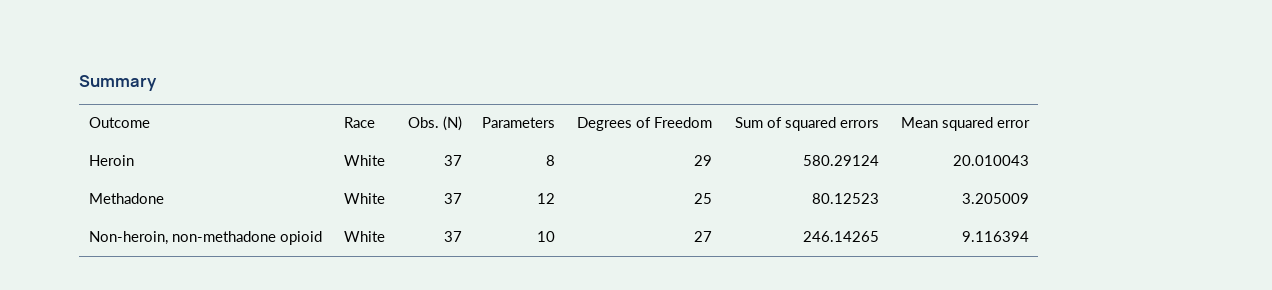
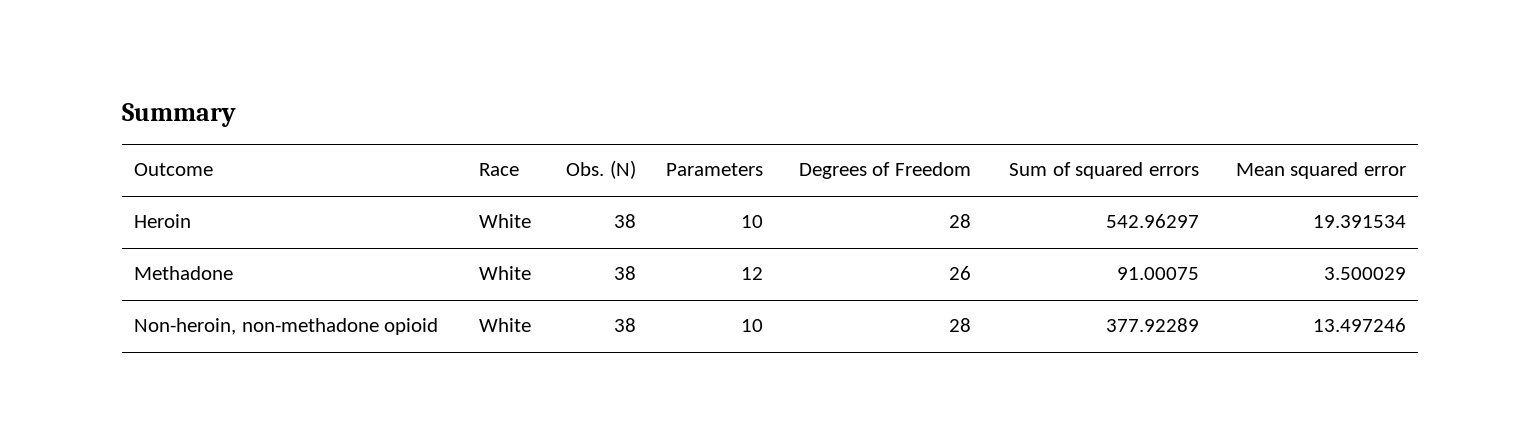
- Heroin | White | 37 | 8 | 29 | 580.29124 | 20.010043
+ Heroin | White | 38 | 10 | 28 | 542.96297 | 19.391534
- Methadone | White | 37 | 12 | 25 | 80.12523 | 3.205009
+ Methadone | White | 38 | 12 | 26 | 91.00075 | 3.500029
- Non-heroin, non-methadone opioid | White | 37 | 10 | 27 | 246.14265 | 9.116394
+ Non-heroin, non-methadone opioid | White | 38 | 10 | 28 | 377.92289 | 13.497246

